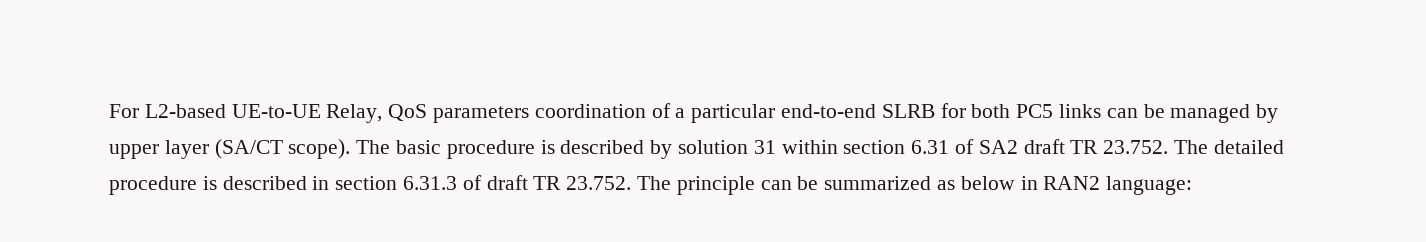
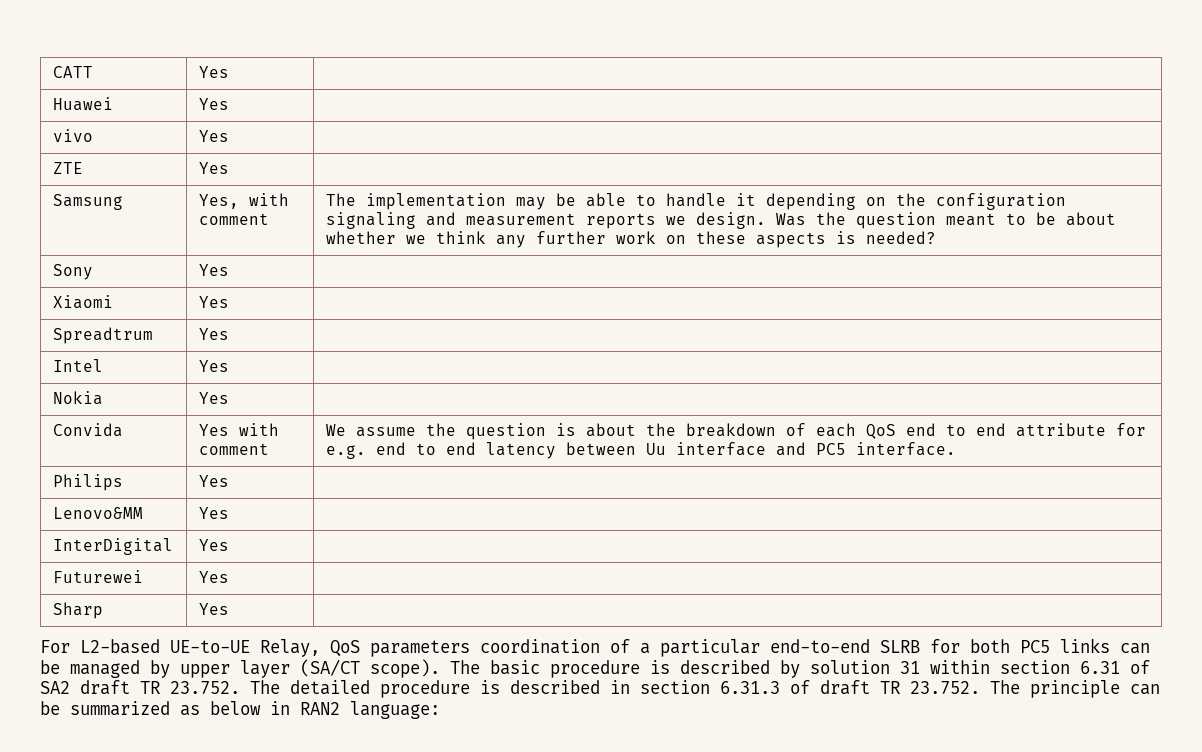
+ CATT | Yes |
+ Huawei | Yes |
+ vivo | Yes |
+ ZTE | Yes |
+ Samsung | Yes, with comment | The implementation may be able to handle it depending on the configuration signaling and measurement reports we design. Was the question meant to be about whether we think any further work on these aspects is needed?
+ Sony | Yes |
+ Xiaomi | Yes |
+ Spreadtrum | Yes |
+ Intel | Yes |
+ Nokia | Yes |
+ Convida | Yes with comment | We assume the question is about the breakdown of each QoS end to end attribute for e.g. end to end latency between Uu interface and PC5 interface.
+ Philips | Yes |
+ Lenovo&MM | Yes |
+ InterDigital | Yes |
+ Futurewei | Yes |
+ Sharp | Yes |

